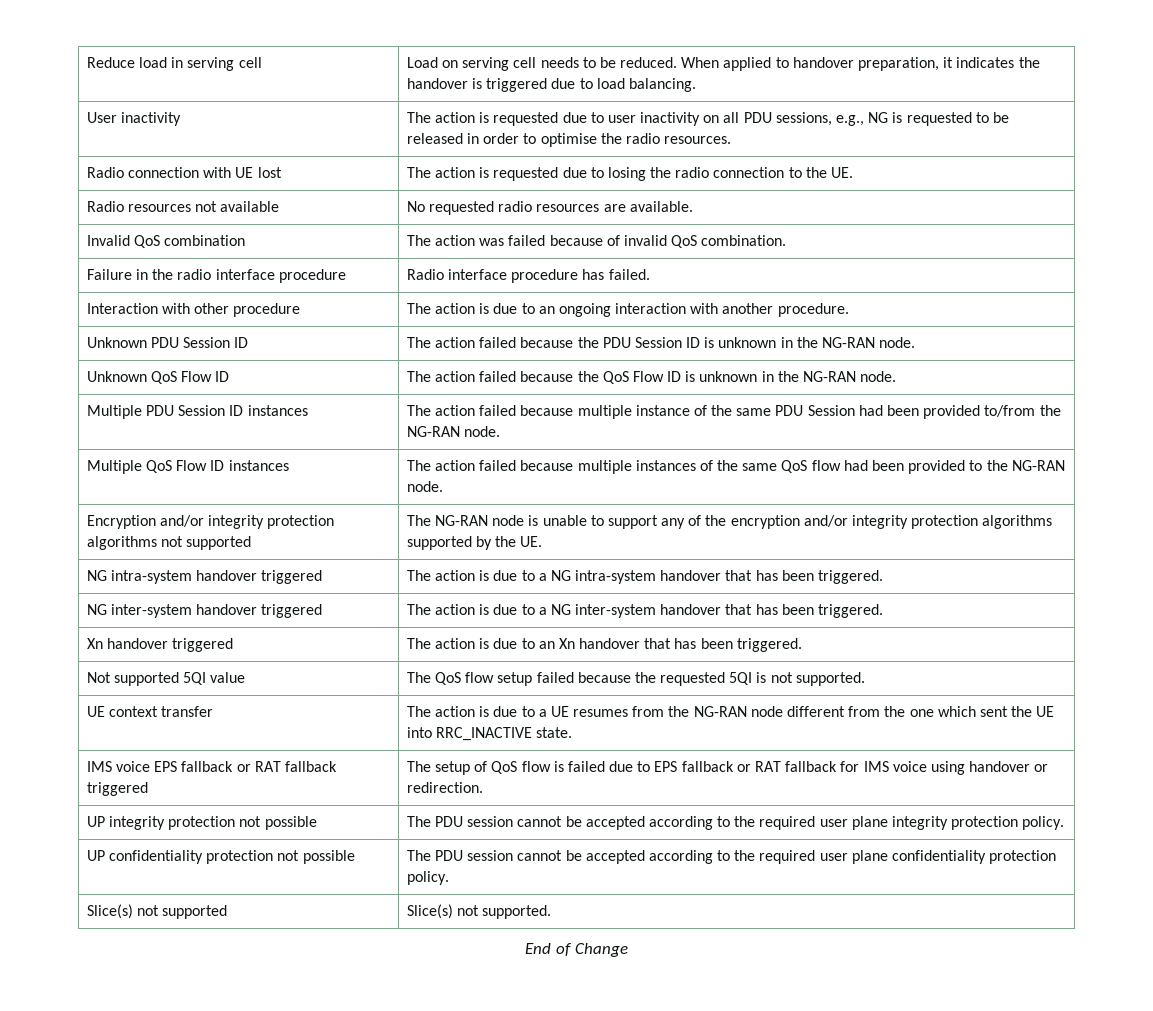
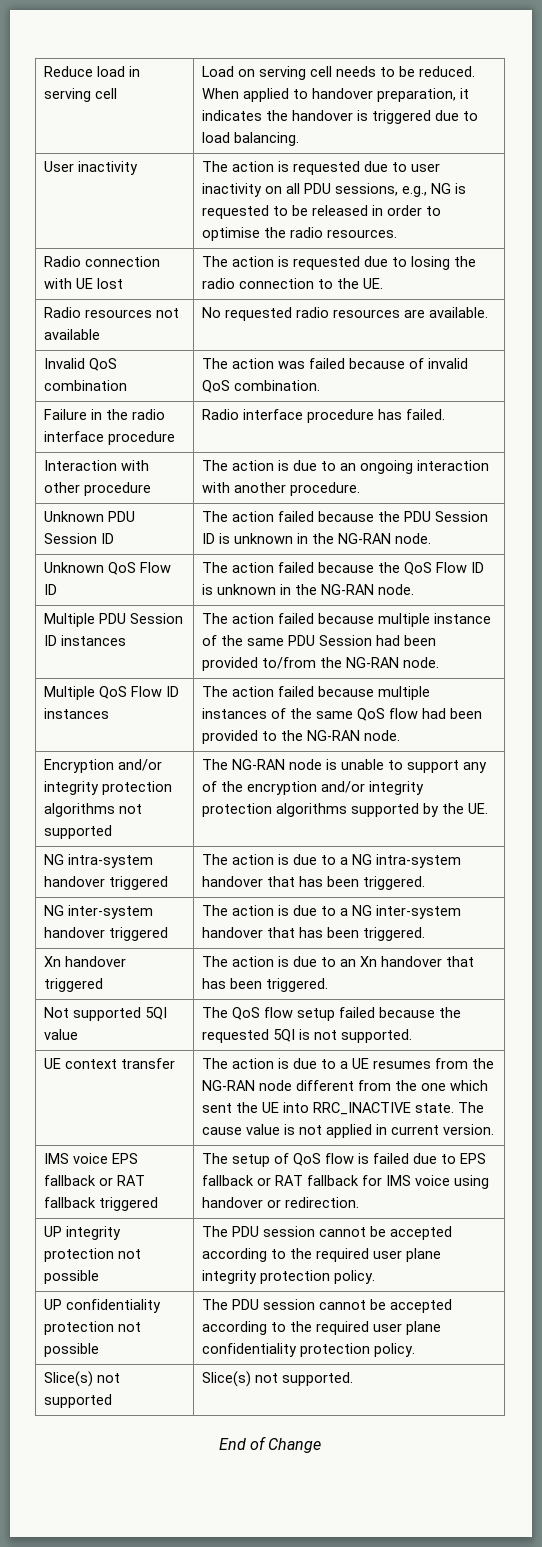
- UE context transfer | The action is due to a UE resumes from the NG-RAN node different from the one which sent the UE into RRC_INACTIVE state.
+ UE context transfer | The action is due to a UE resumes from the NG-RAN node different from the one which sent the UE into RRC_INACTIVE state. The cause value is not applied in current version.

